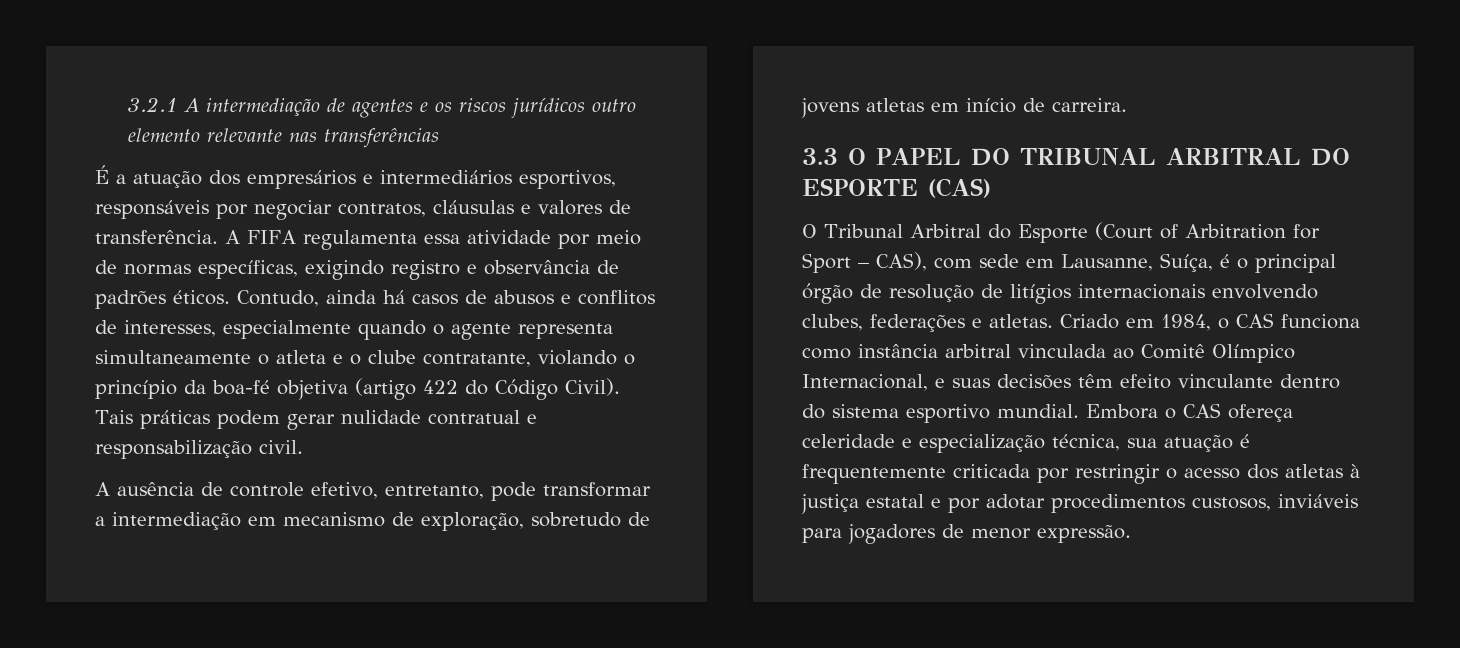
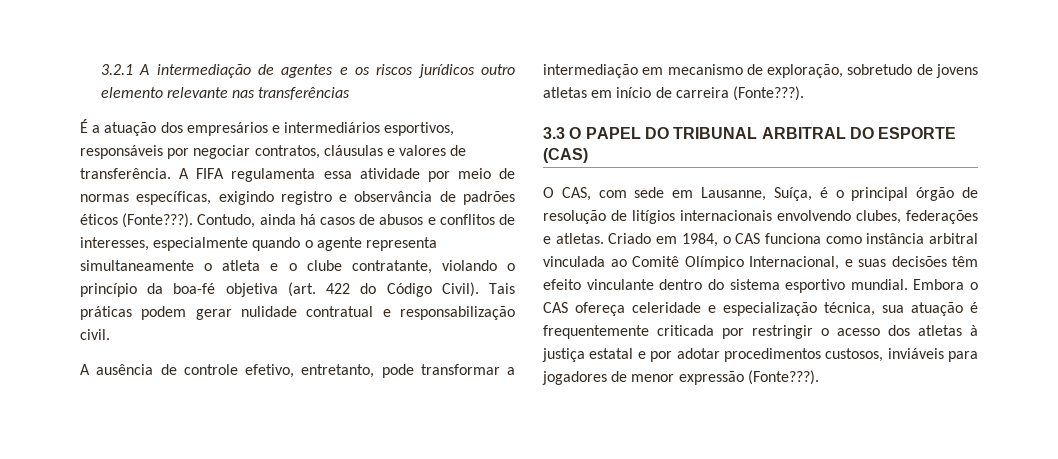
- A FIFA regulamenta essa atividade por meio de normas específicas, exigindo registro e observância de padrões éticos.
+ A FIFA regulamenta essa atividade por meio de normas específicas, exigindo registro e observância de padrões éticos (Fonte???).
- Contudo, ainda há casos de abusos e conflitos de interesses, especialmente quando o agente representa simultaneamente o atleta e o clube contratante, violando o princípio da boa-fé objetiva (artigo 422 do Código Civil).
+ Contudo, ainda há casos de abusos e conflitos de interesses, especialmente quando o agente representa simultaneamente o atleta e o clube contratante, violando o princípio da boa-fé objetiva (art. 422 do Código Civil).
- A ausência de controle efetivo, entretanto, pode transformar a intermediação em mecanismo de exploração, sobretudo de jovens atletas em início de carreira.
+ A ausência de controle efetivo, entretanto, pode transformar a intermediação em mecanismo de exploração, sobretudo de jovens atletas em início de carreira (Fonte???).
- O Tribunal Arbitral do Esporte (Court of Arbitration for Sport – CAS), com sede em Lausanne, Suíça, é o principal órgão de resolução de litígios internacionais envolvendo clubes, federações e atletas.
+ O CAS, com sede em Lausanne, Suíça, é o principal órgão de resolução de litígios internacionais envolvendo clubes, federações e atletas.
- Embora o CAS ofereça celeridade e especialização técnica, sua atuação é frequentemente criticada por restringir o acesso dos atletas à justiça estatal e por adotar procedimentos custosos, inviáveis para jogadores de menor expressão.
+ Embora o CAS ofereça celeridade e especialização técnica, sua atuação é frequentemente criticada por restringir o acesso dos atletas à justiça estatal e por adotar procedimentos custosos, inviáveis para jogadores de menor expressão (Fonte???).

